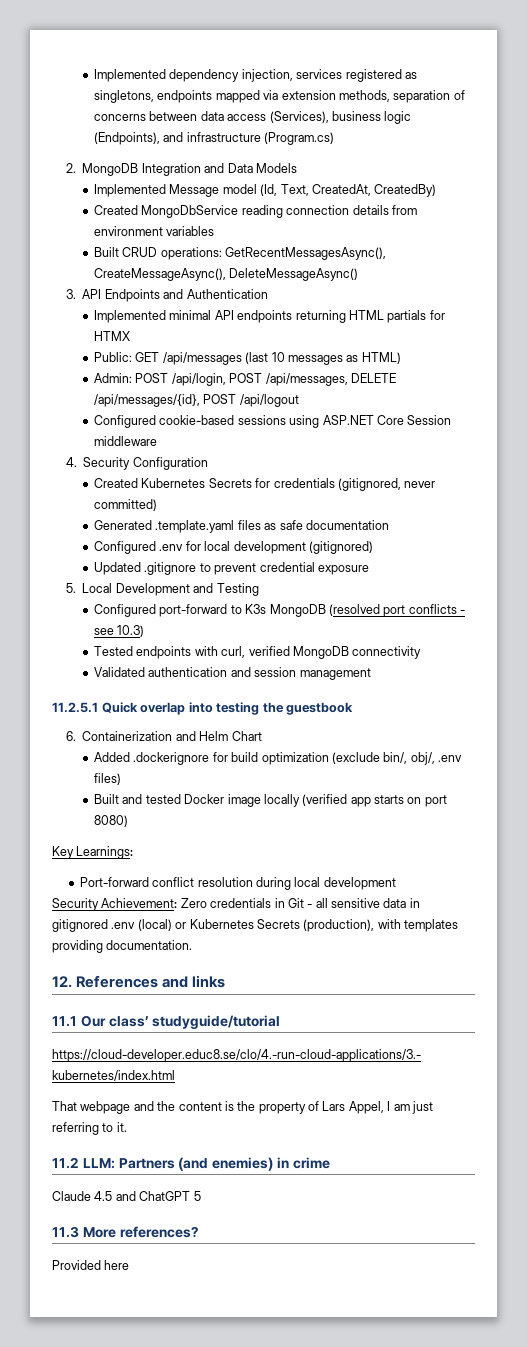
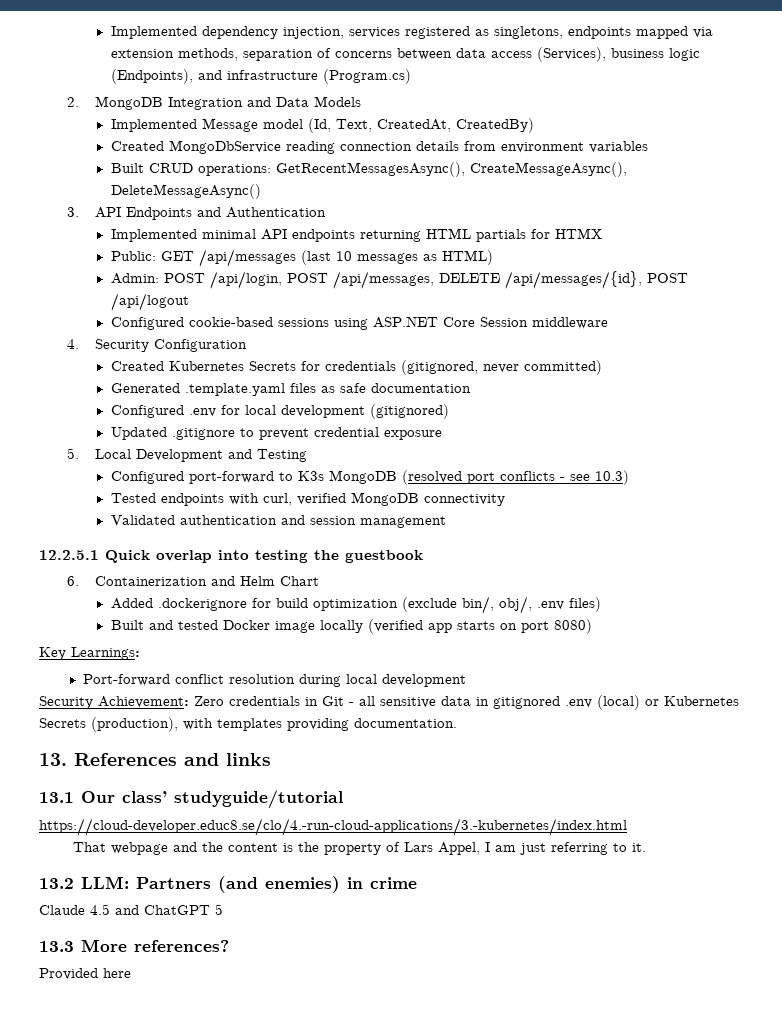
- 11.2.5.1 Quick overlap into testing the guestbook
+ 12.2.5.1 Quick overlap into testing the guestbook
- 12. References and links
+ 13. References and links
- 11.1 Our class’ studyguide/tutorial
+ 13.1 Our class’ studyguide/tutorial
- 11.2 LLM: Partners (and enemies) in crime
+ 13.2 LLM: Partners (and enemies) in crime
- 11.3 More references?
+ 13.3 More references?

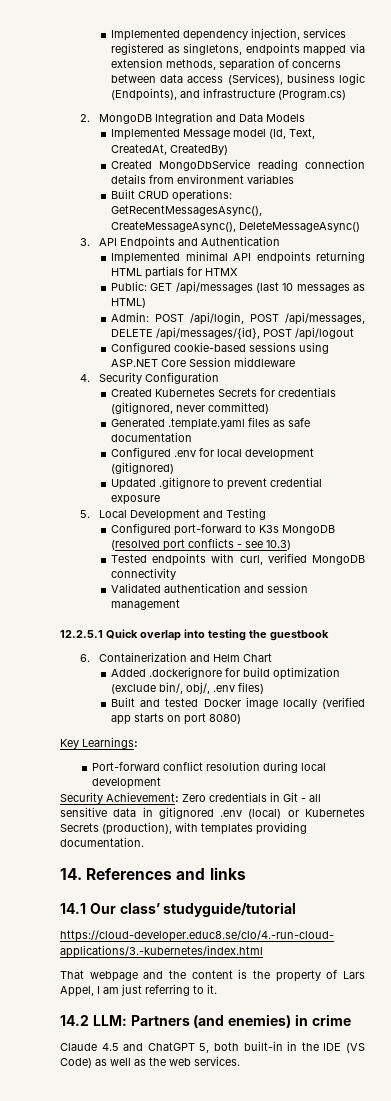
- 13. References and links
+ 14. References and links
- 13.1 Our class’ studyguide/tutorial
+ 14.1 Our class’ studyguide/tutorial
- 13.2 LLM: Partners (and enemies) in crime
+ 14.2 LLM: Partners (and enemies) in crime
- Claude 4.5 and ChatGPT 5
- 13.3 More references?
- Provided here
+ Claude 4.5 and ChatGPT 5, both built-in in the IDE (VS Code) as well as the web services.

